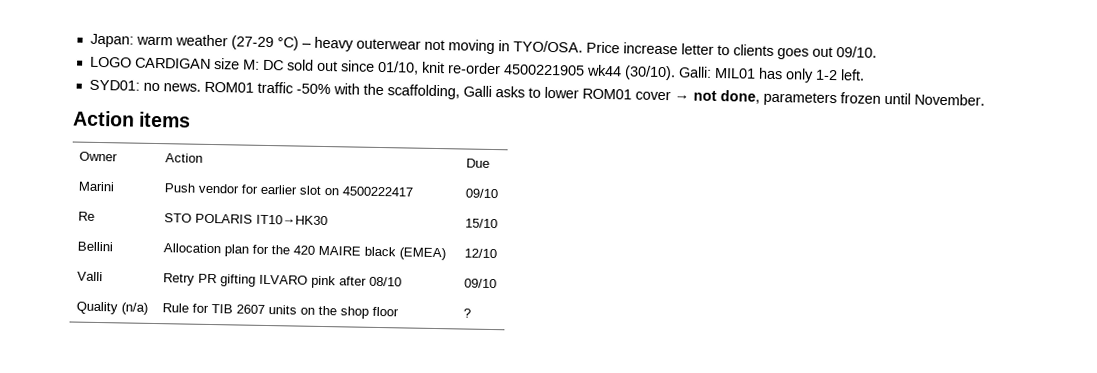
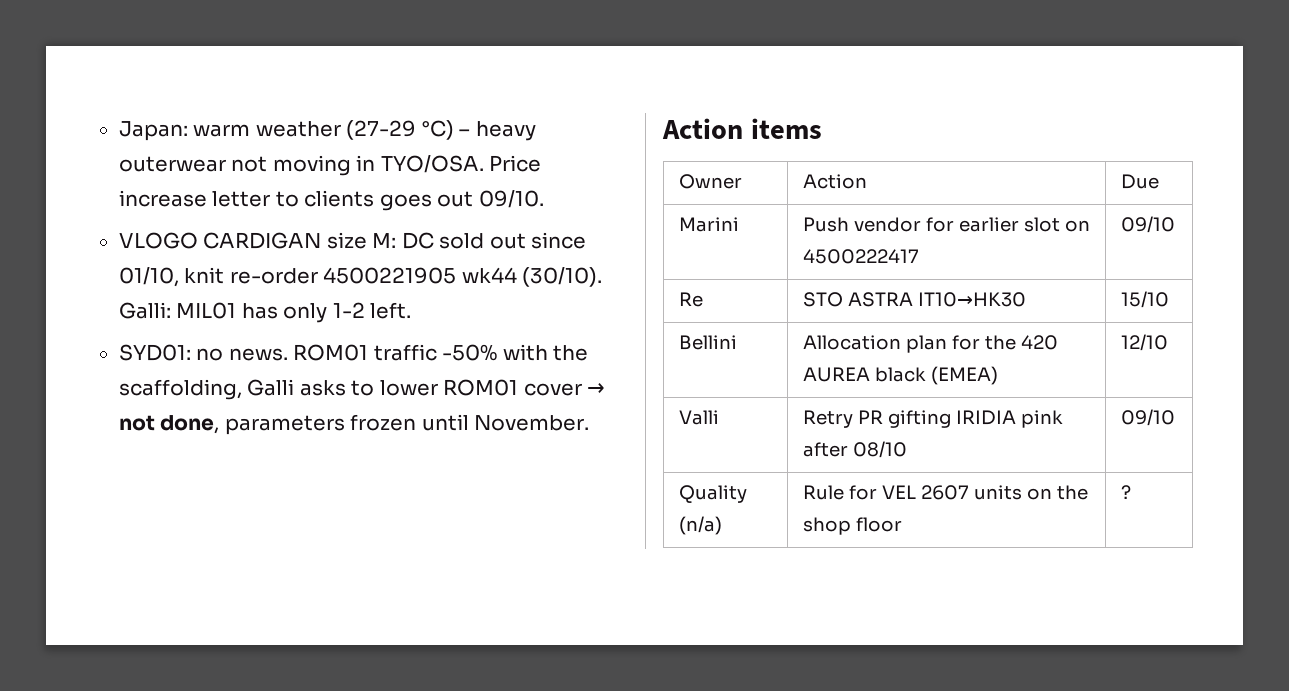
- LOGO CARDIGAN size M: DC sold out since 01/10, knit re-order 4500221905 wk44 (30/10).
+ VLOGO CARDIGAN size M: DC sold out since 01/10, knit re-order 4500221905 wk44 (30/10).
- Re | STO POLARIS IT10→HK30 | 15/10
+ Re | STO ASTRA IT10→HK30 | 15/10
- Bellini | Allocation plan for the 420 MAIRE black (EMEA) | 12/10
+ Bellini | Allocation plan for the 420 AUREA black (EMEA) | 12/10
- Valli | Retry PR gifting ILVARO pink after 08/10 | 09/10
+ Valli | Retry PR gifting IRIDIA pink after 08/10 | 09/10
- Quality (n/a) | Rule for TIB 2607 units on the shop floor | ?
+ Quality (n/a) | Rule for VEL 2607 units on the shop floor | ?

